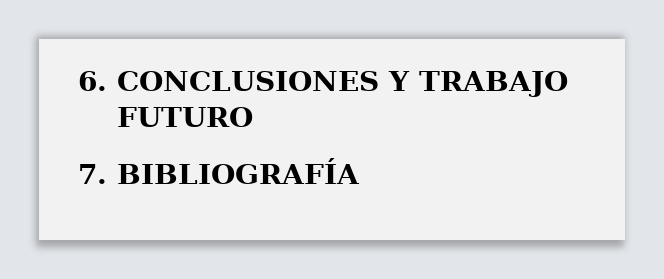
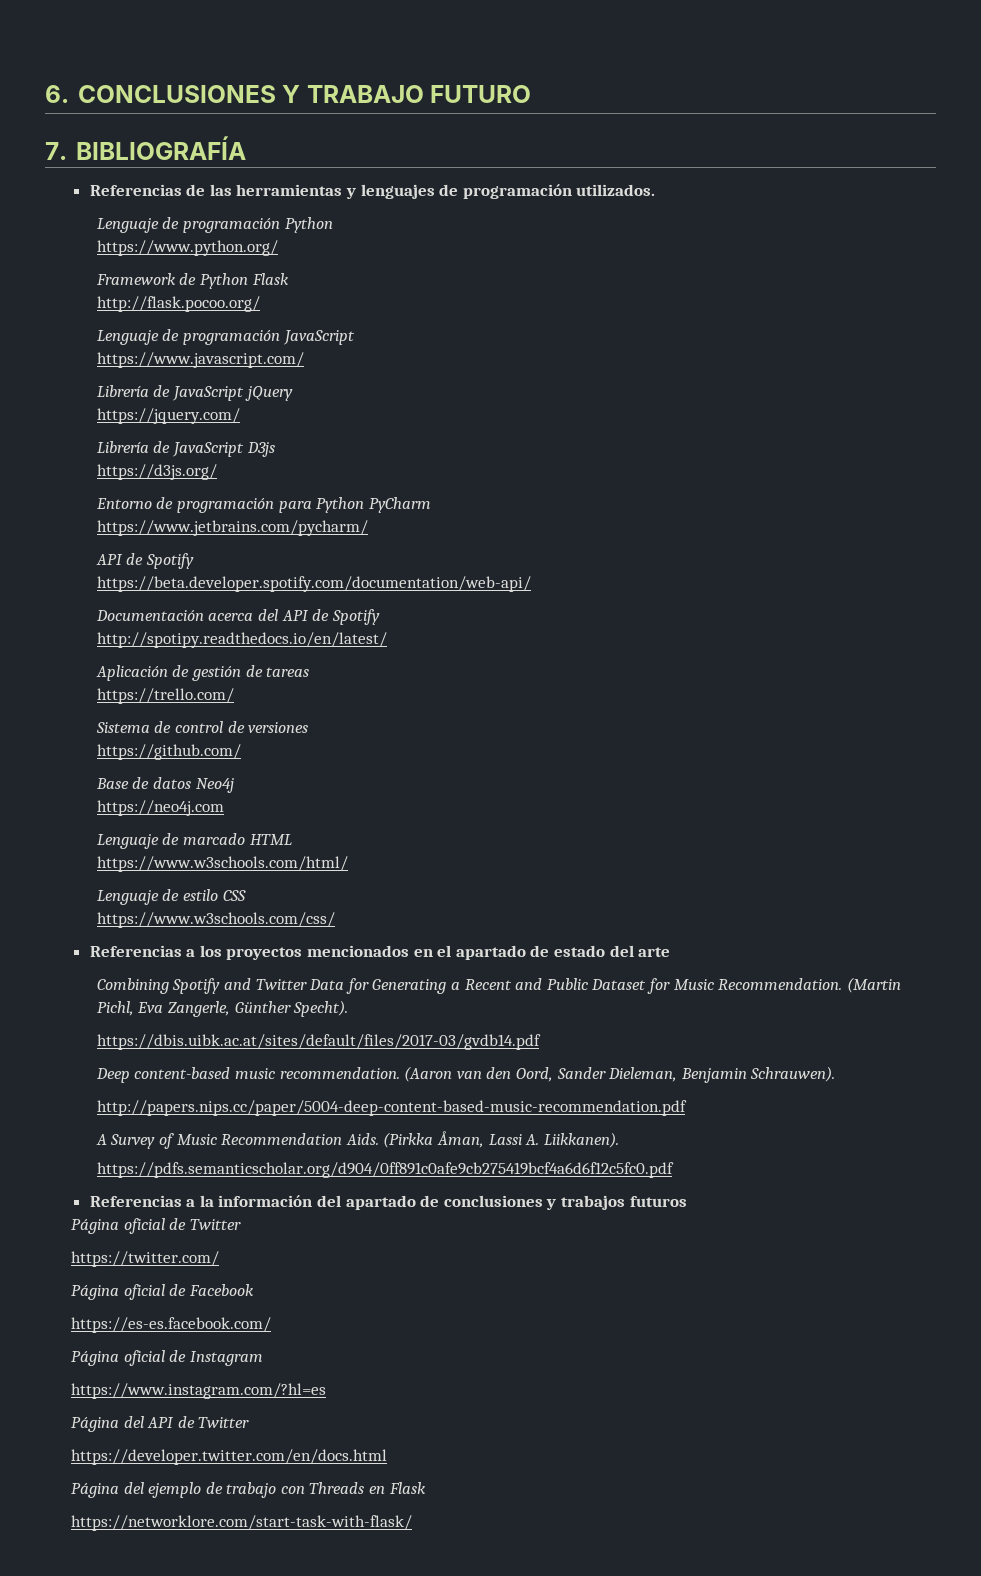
+ Referencias de las herramientas y lenguajes de programación utilizados.
+ Lenguaje de programación Python
+ https://www.python.org/
+ Framework de Python Flask
+ http://flask.pocoo.org/
+ Lenguaje de programación JavaScript
+ https://www.javascript.com/
+ Librería de JavaScript jQuery
+ https://jquery.com/
+ Librería de JavaScript D3js
+ https://d3js.org/
+ Entorno de programación para Python PyCharm
+ https://www.jetbrains.com/pycharm/
+ API de Spotify
+ https://beta.developer.spotify.com/documentation/web-api/
+ Documentación acerca del API de Spotify
+ http://spotipy.readthedocs.io/en/latest/
+ Aplicación de gestión de tareas
+ https://trello.com/
+ Sistema de control de versiones
+ https://github.com/
+ Base de datos Neo4j
+ https://neo4j.com
+ Lenguaje de marcado HTML
+ https://www.w3schools.com/html/
+ Lenguaje de estilo CSS
+ https://www.w3schools.com/css/
+ Referencias a los proyectos mencionados en el apartado de estado del arte
+ Combining Spotify and Twitter Data for Generating a Recent and Public Dataset for Music Recommendation. (Martin Pichl, Eva Zangerle, Günther Specht).
+ https://dbis.uibk.ac.at/sites/default/files/2017-03/gvdb14.pdf
+ Deep content-based music recommendation. (Aaron van den Oord, Sander Dieleman, Benjamin Schrauwen).
+ http://papers.nips.cc/paper/5004-deep-content-based-music-recommendation.pdf
+ A Survey of Music Recommendation Aids. (Pirkka Åman, Lassi A. Liikkanen).
+ https://pdfs.semanticscholar.org/d904/0ff891c0afe9cb275419bcf4a6d6f12c5fc0.pdf
+ Referencias a la información del apartado de conclusiones y trabajos futuros
+ Página oficial de Twitter
+ https://twitter.com/
+ Página oficial de Facebook
+ https://es-es.facebook.com/
+ Página oficial de Instagram
+ https://www.instagram.com/?hl=es
+ Página del API de Twitter
+ https://developer.twitter.com/en/docs.html
+ Página del ejemplo de trabajo con Threads en Flask
+ https://networklore.com/start-task-with-flask/

